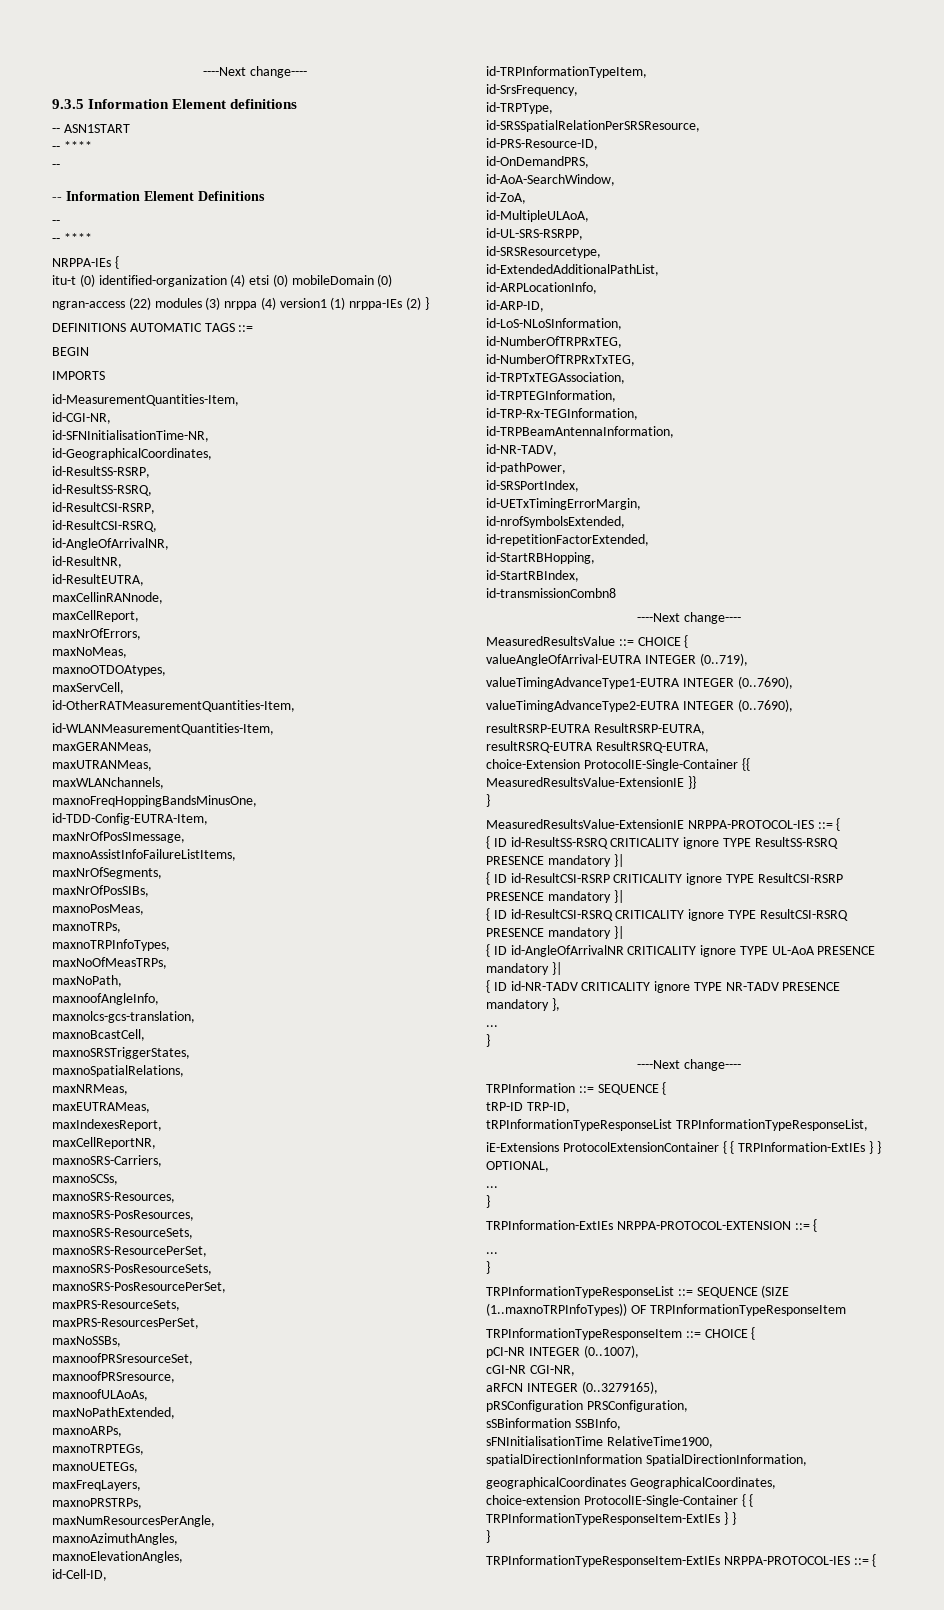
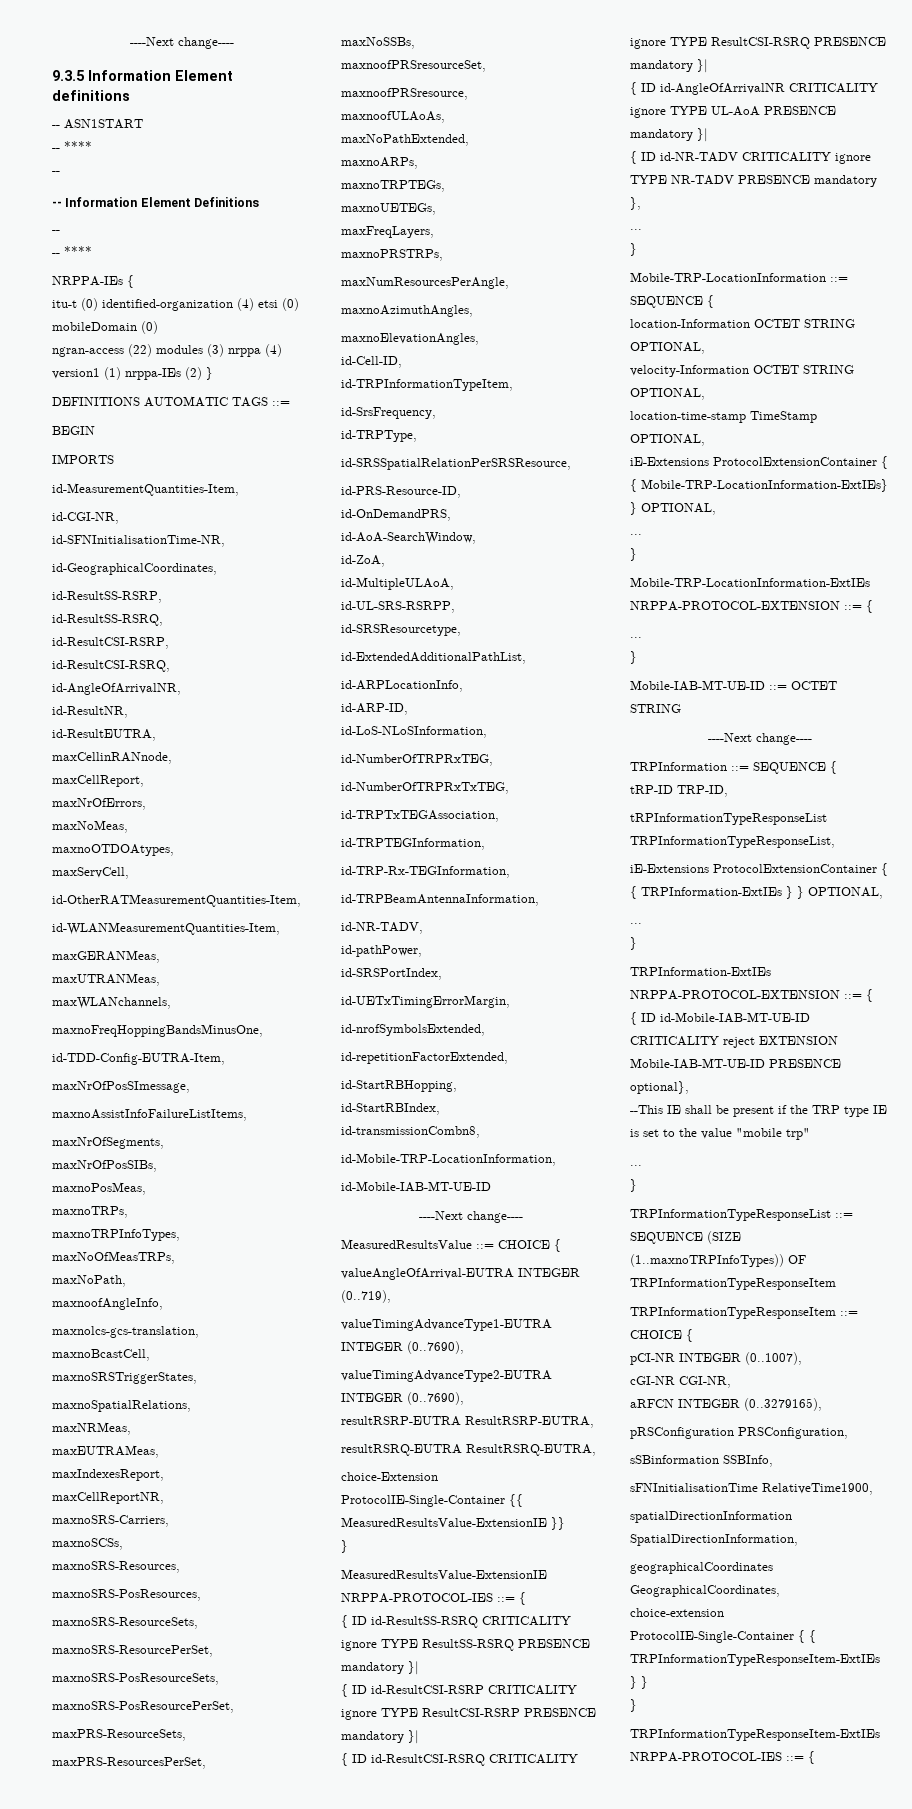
- id-transmissionCombn8
+ id-transmissionCombn8,
+ id-Mobile-TRP-LocationInformation,
+ id-Mobile-IAB-MT-UE-ID
+ Mobile-TRP-LocationInformation ::= SEQUENCE {
+ location-Information OCTET STRING OPTIONAL,
+ velocity-Information OCTET STRING OPTIONAL,
+ location-time-stamp TimeStamp OPTIONAL,
+ iE-Extensions ProtocolExtensionContainer { { Mobile-TRP-LocationInformation-ExtIEs} } OPTIONAL,
+ ...
+ }
+ Mobile-TRP-LocationInformation-ExtIEs NRPPA-PROTOCOL-EXTENSION ::= {
+ ...
+ }
+ Mobile-IAB-MT-UE-ID ::= OCTET STRING
+ { ID id-Mobile-IAB-MT-UE-ID CRITICALITY reject EXTENSION Mobile-IAB-MT-UE-ID PRESENCE optional},
+ --This IE shall be present if the TRP type IE is set to the value "mobile trp"

